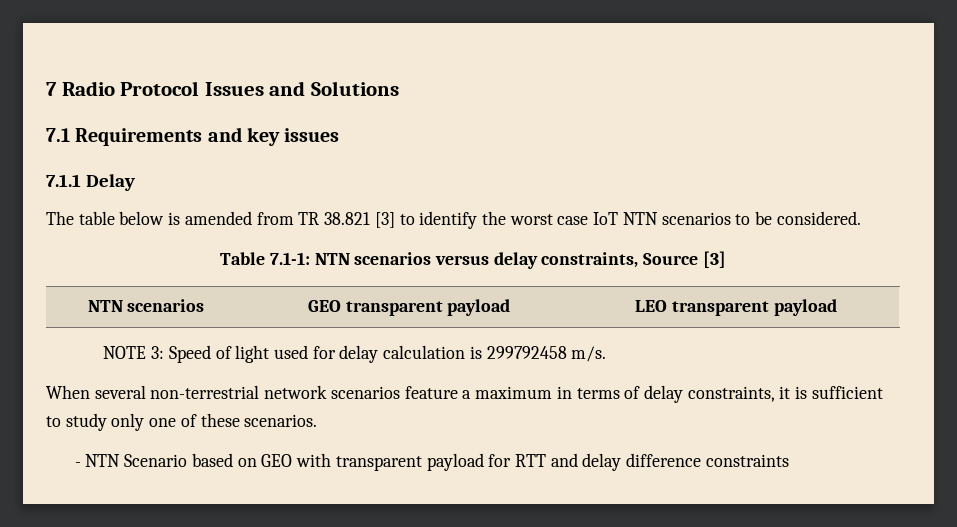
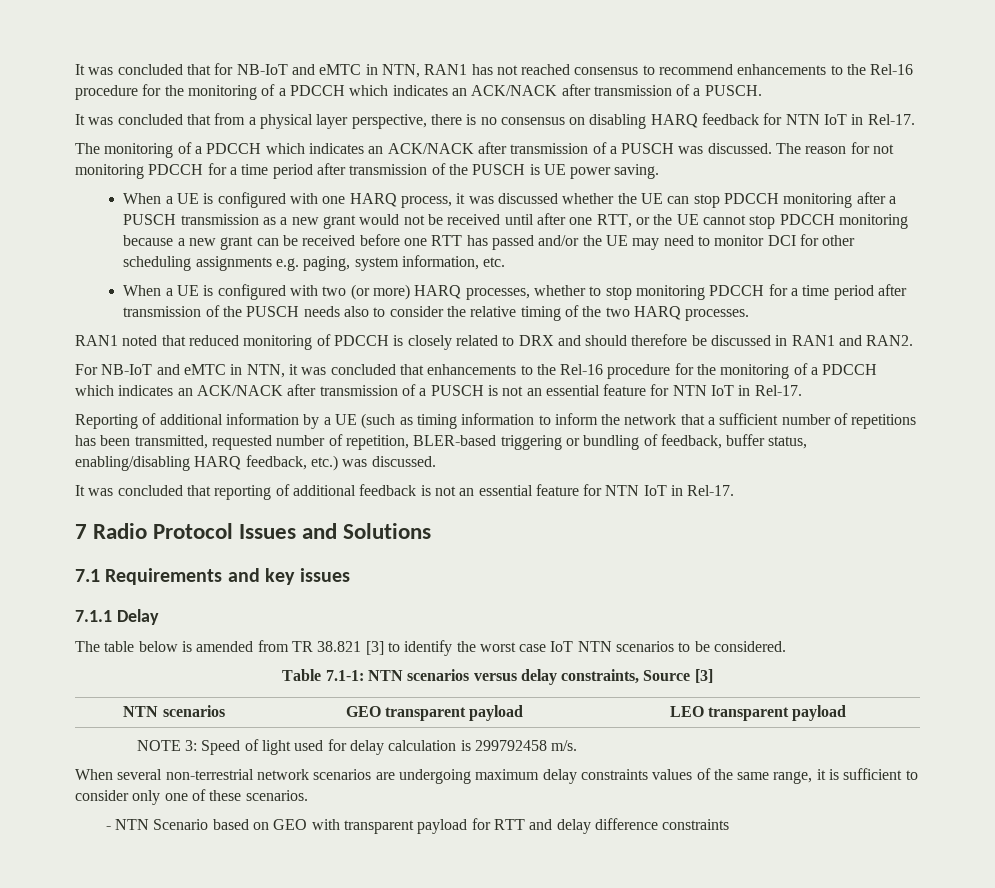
+ It was concluded that for NB-IoT and eMTC in NTN, RAN1 has not reached consensus to recommend enhancements to the Rel-16 procedure for the monitoring of a PDCCH which indicates an ACK/NACK after transmission of a PUSCH.
+ It was concluded that from a physical layer perspective, there is no consensus on disabling HARQ feedback for NTN IoT in Rel-17.
+ The monitoring of a PDCCH which indicates an ACK/NACK after transmission of a PUSCH was discussed. The reason for not monitoring PDCCH for a time period after transmission of the PUSCH is UE power saving.
+ When a UE is configured with one HARQ process, it was discussed whether the UE can stop PDCCH monitoring after a PUSCH transmission as a new grant would not be received until after one RTT, or the UE cannot stop PDCCH monitoring because a new grant can be received before one RTT has passed and/or the UE may need to monitor DCI for other scheduling assignments e.g. paging, system information, etc.
+ When a UE is configured with two (or more) HARQ processes, whether to stop monitoring PDCCH for a time period after transmission of the PUSCH needs also to consider the relative timing of the two HARQ processes.
+ RAN1 noted that reduced monitoring of PDCCH is closely related to DRX and should therefore be discussed in RAN1 and RAN2.
+ For NB-IoT and eMTC in NTN, it was concluded that enhancements to the Rel-16 procedure for the monitoring of a PDCCH which indicates an ACK/NACK after transmission of a PUSCH is not an essential feature for NTN IoT in Rel-17.
+ Reporting of additional information by a UE (such as timing information to inform the network that a sufficient number of repetitions has been transmitted, requested number of repetition, BLER-based triggering or bundling of feedback, buffer status, enabling/disabling HARQ feedback, etc.) was discussed.
+ It was concluded that reporting of additional feedback is not an essential feature for NTN IoT in Rel-17.
- When several non-terrestrial network scenarios feature a maximum in terms of delay constraints, it is sufficient to study only one of these scenarios.
+ When several non-terrestrial network scenarios are undergoing maximum delay constraints values of the same range, it is sufficient to consider only one of these scenarios.

